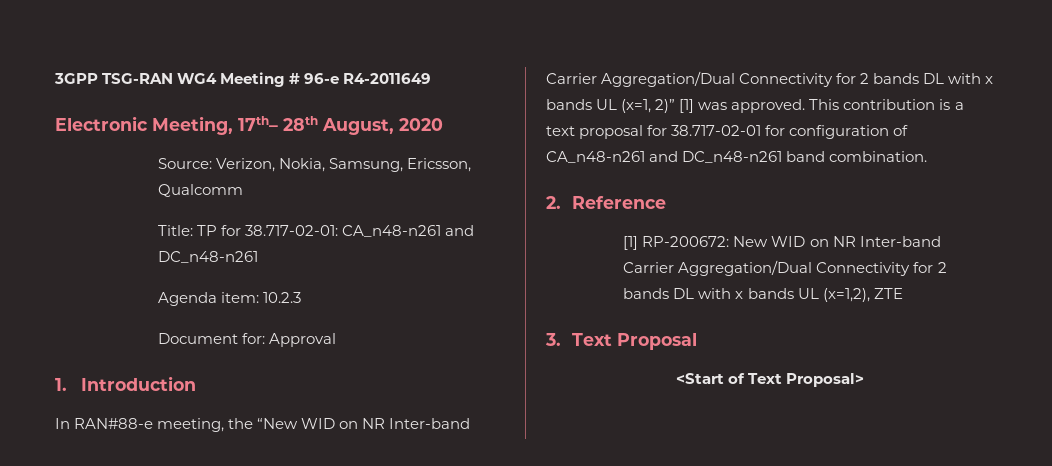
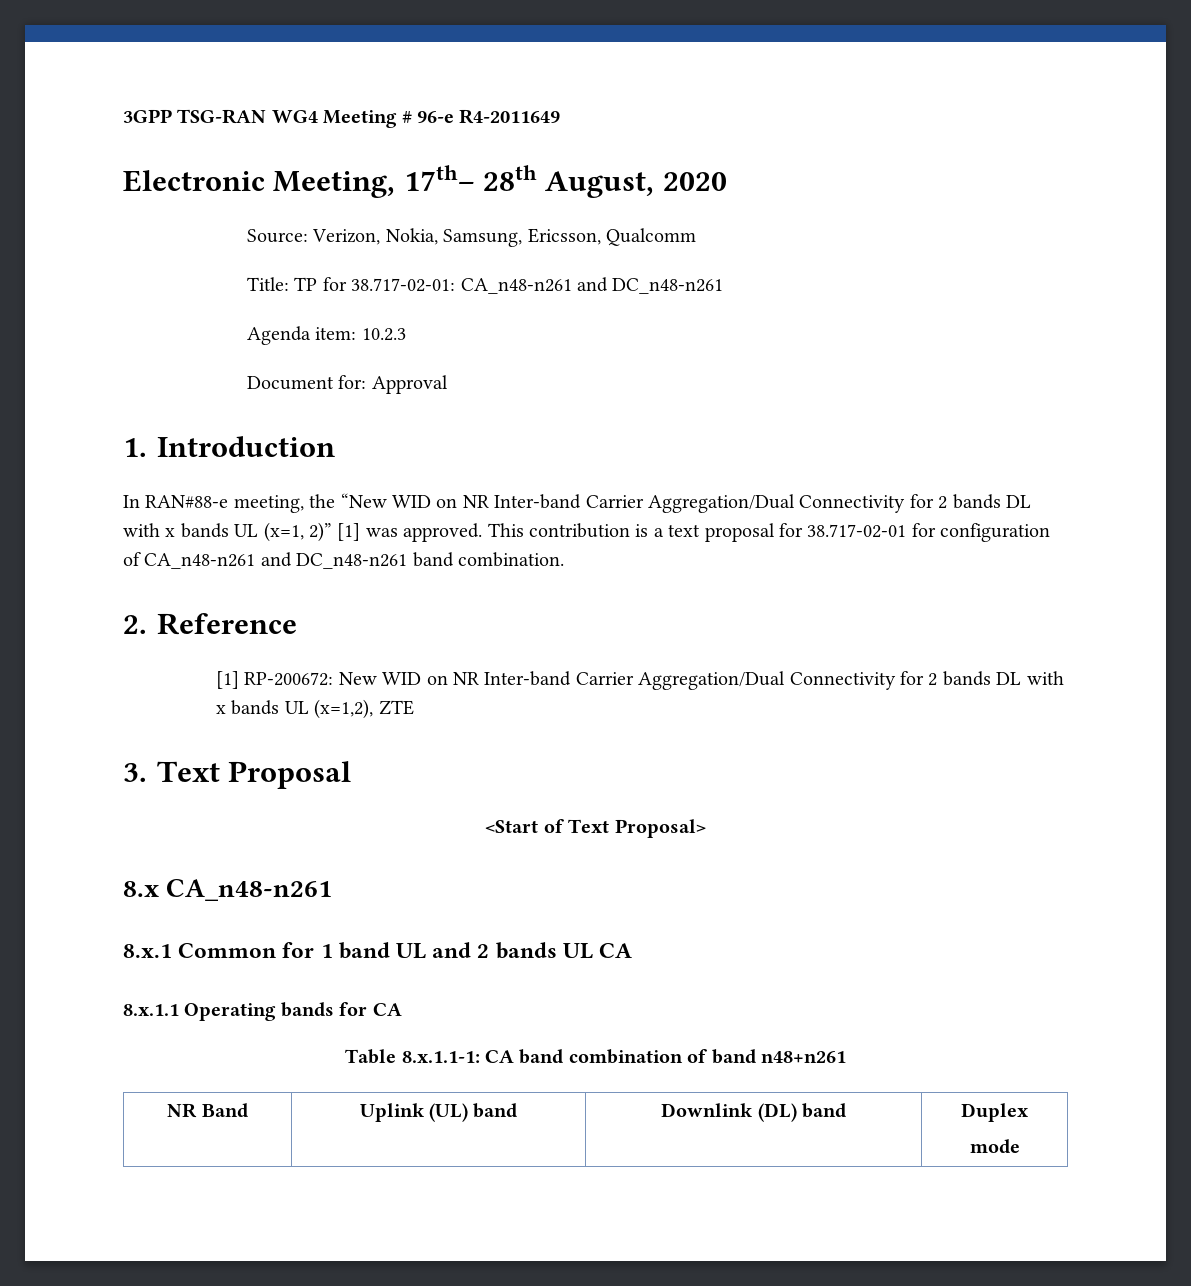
+ 8.x CA_n48-n261
+ 8.x.1 Common for 1 band UL and 2 bands UL CA
+ 8.x.1.1 Operating bands for CA
+ Table 8.x.1.1-1: CA band combination of band n48+n261
+ NR Band | Uplink (UL) band | Downlink (DL) band | Duplex
+ mode

